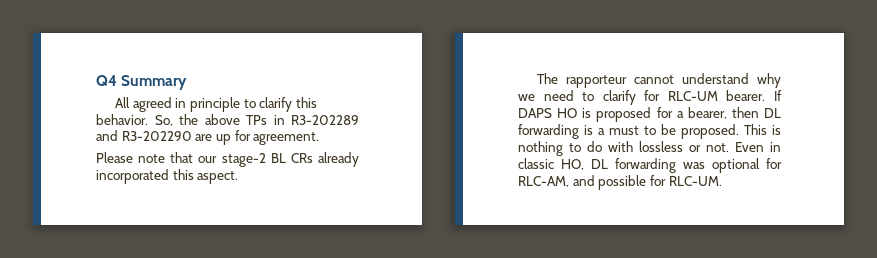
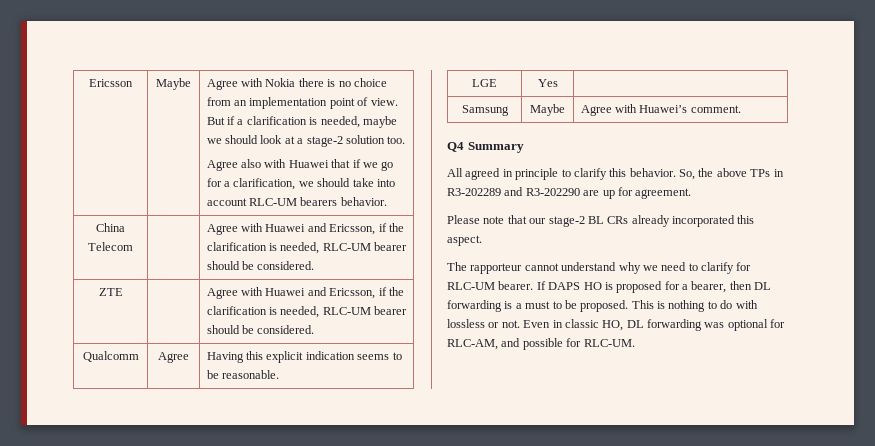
+ Ericsson | Maybe | Agree with Nokia there is no choice from an implementation point of view. But if a clarification is needed, maybe we should look at a stage-2 solution too.
+ Agree also with Huawei that if we go for a clarification, we should take into account RLC-UM bearers behavior.
+ China Telecom | | Agree with Huawei and Ericsson, if the clarification is needed, RLC-UM bearer should be considered.
+ ZTE | | Agree with Huawei and Ericsson, if the clarification is needed, RLC-UM bearer should be considered.
+ Qualcomm | Agree | Having this explicit indication seems to be reasonable.
+ LGE | Yes |
+ Samsung | Maybe | Agree with Huawei’s comment.

